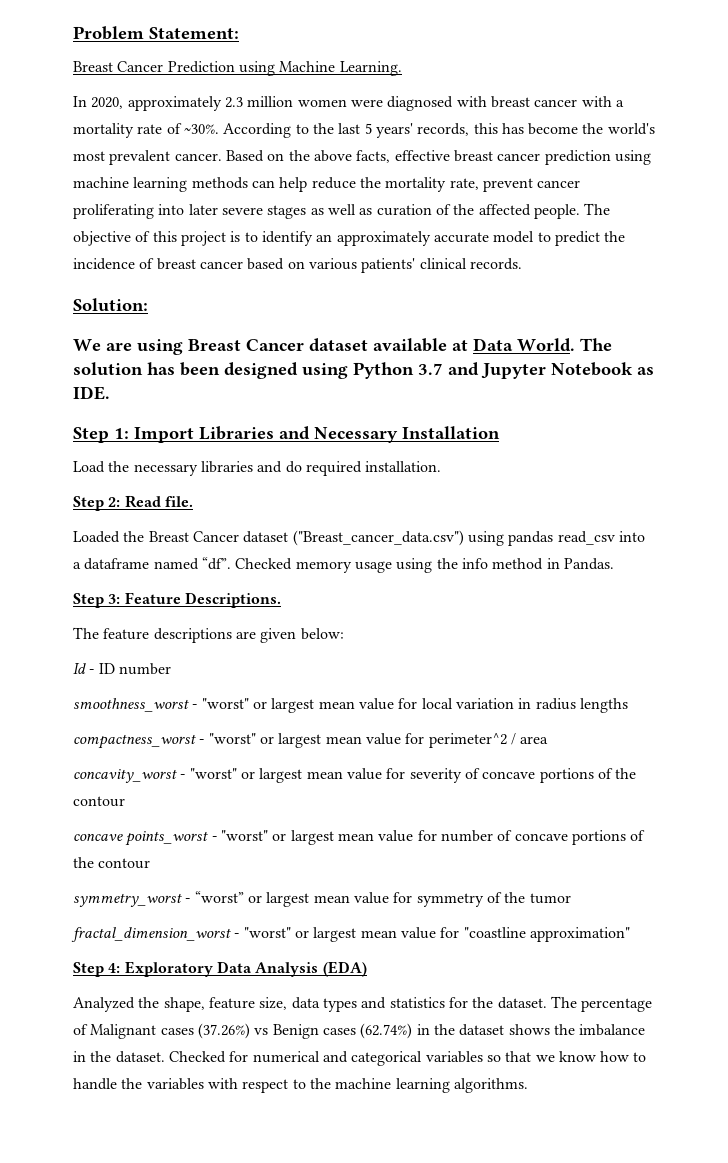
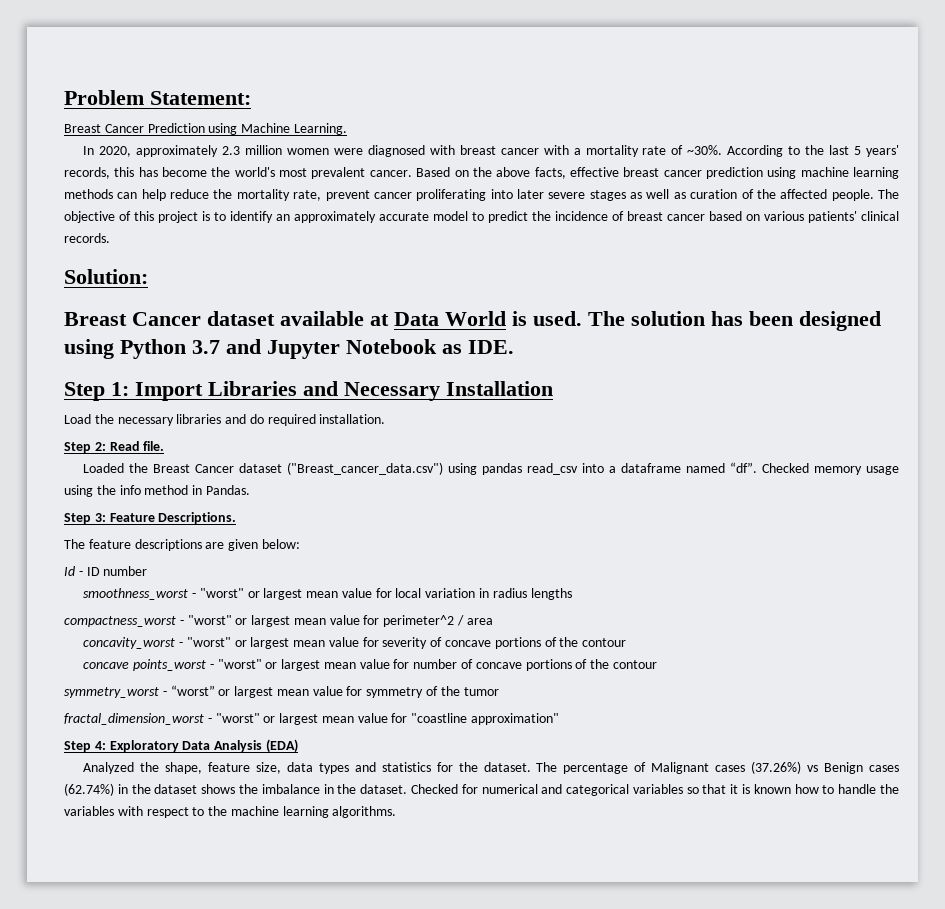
- We are using Breast Cancer dataset available at Data World.
+ Breast Cancer dataset available at Data World is used.
- Checked for numerical and categorical variables so that we know how to handle the variables with respect to the machine learning algorithms.
+ Checked for numerical and categorical variables so that it is known how to handle the variables with respect to the machine learning algorithms.

